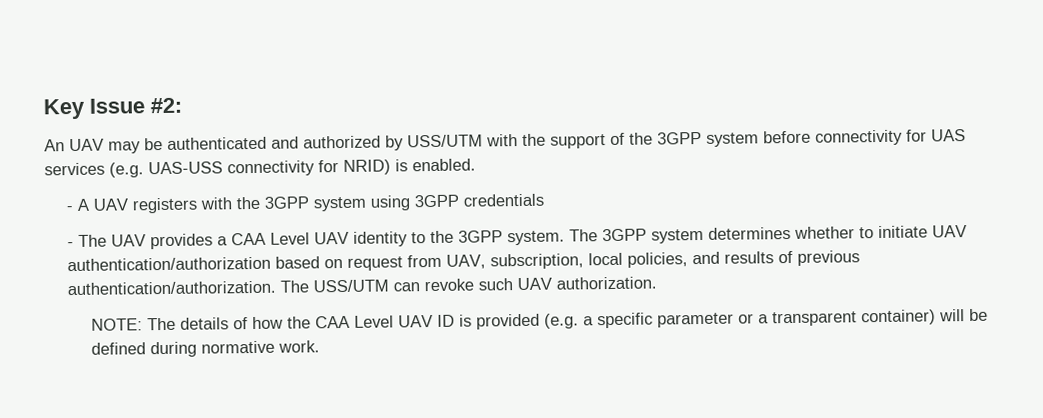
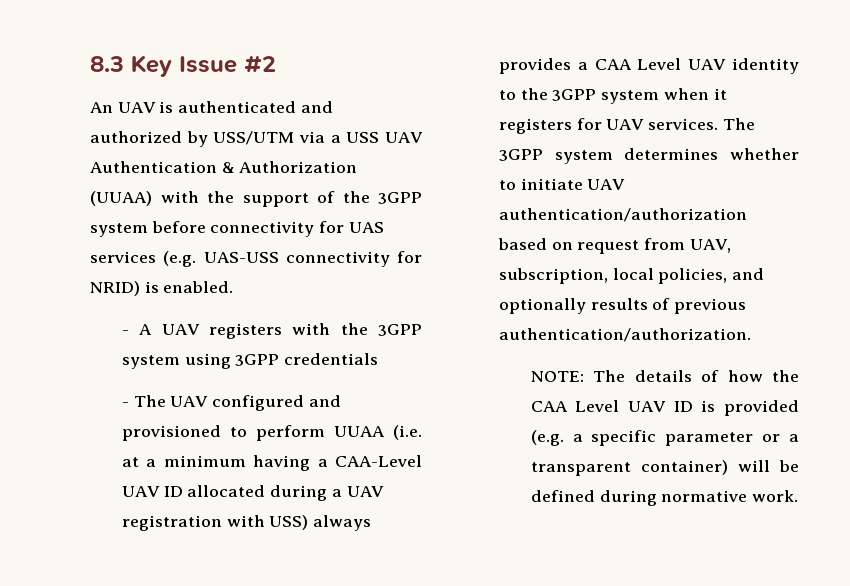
- Key Issue #2:
+ 8.3 Key Issue #2
- An UAV may be authenticated and authorized by USS/UTM with the support of the 3GPP system before connectivity for UAS services (e.g. UAS-USS connectivity for NRID) is enabled.
+ An UAV is authenticated and authorized by USS/UTM via a USS UAV Authentication & Authorization (UUAA) with the support of the 3GPP system before connectivity for UAS services (e.g. UAS-USS connectivity for NRID) is enabled.
- - The UAV provides a CAA Level UAV identity to the 3GPP system.
+ - The UAV configured and provisioned to perform UUAA (i.e. at a minimum having a CAA-Level UAV ID allocated during a UAV registration with USS) always provides a CAA Level UAV identity to the 3GPP system when it registers for UAV services.
- The 3GPP system determines whether to initiate UAV authentication/authorization based on request from UAV, subscription, local policies, and results of previous authentication/authorization. The USS/UTM can revoke such UAV authorization.
+ The 3GPP system determines whether to initiate UAV authentication/authorization based on request from UAV, subscription, local policies, and optionally results of previous authentication/authorization.

